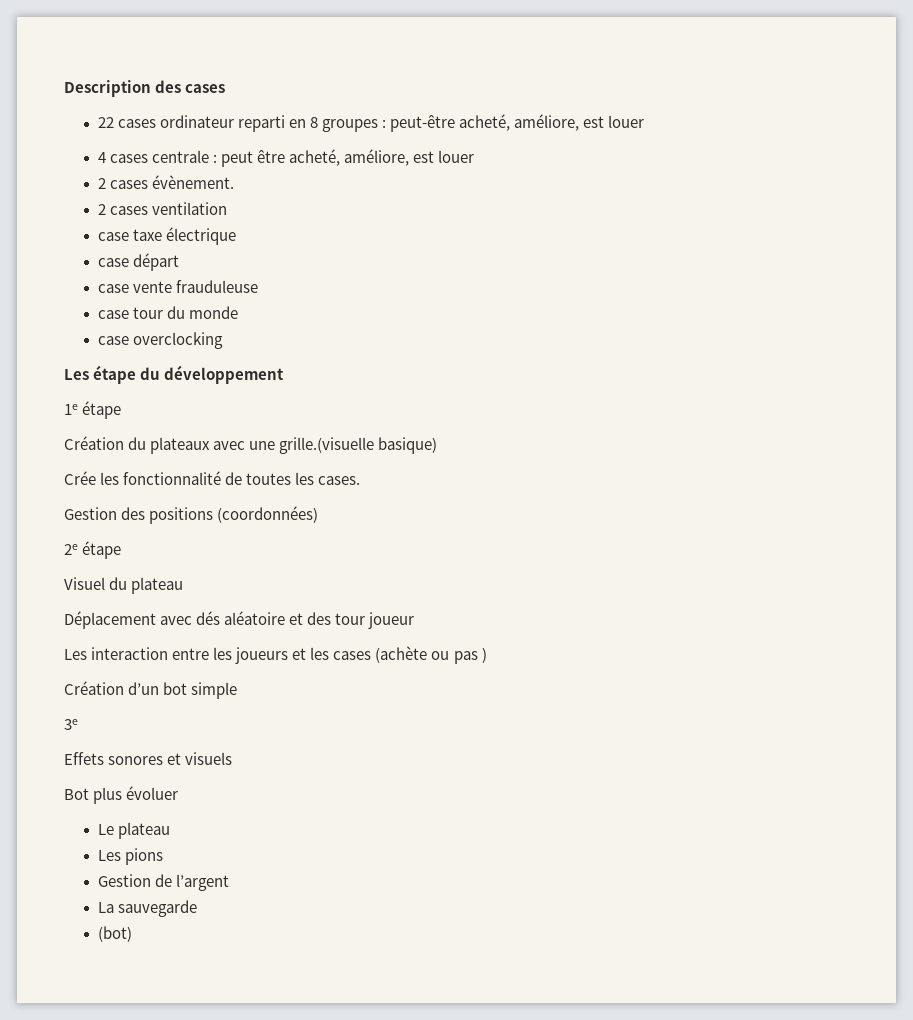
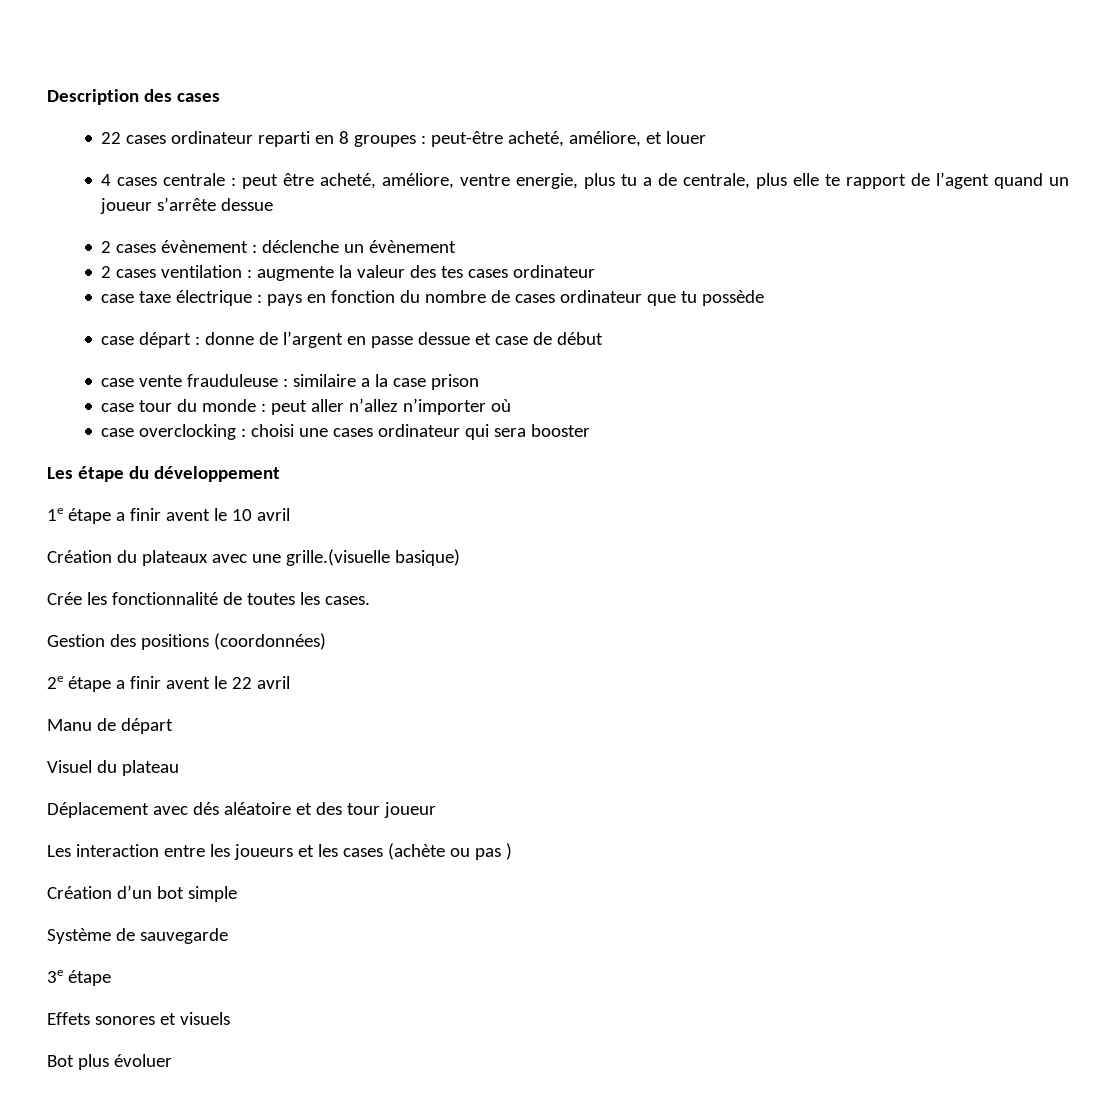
- 22 cases ordinateur reparti en 8 groupes : peut-être acheté, améliore, est louer
+ 22 cases ordinateur reparti en 8 groupes : peut-être acheté, améliore, et louer
- 4 cases centrale : peut être acheté, améliore, est louer
- 2 cases évènement.
- 2 cases ventilation
- case taxe électrique
- case départ
- case vente frauduleuse
- case tour du monde
- case overclocking
+ 4 cases centrale : peut être acheté, améliore, ventre energie, plus tu a de centrale, plus elle te rapport de l’agent quand un joueur s’arrête dessue
+ 2 cases évènement : déclenche un évènement
+ 2 cases ventilation : augmente la valeur des tes cases ordinateur
+ case taxe électrique : pays en fonction du nombre de cases ordinateur que tu possède
+ case départ : donne de l’argent en passe dessue et case de début
+ case vente frauduleuse : similaire a la case prison
+ case tour du monde : peut aller n’allez n’importer où
+ case overclocking : choisi une cases ordinateur qui sera booster
- 1e étape
+ 1e étape a finir avent le 10 avril
- 2e étape
+ 2e étape a finir avent le 22 avril
+ Manu de départ
+ Système de sauvegarde
- 3e
+ 3e étape
- Le plateau
- Les pions
- Gestion de l’argent
- La sauvegarde
- (bot)

